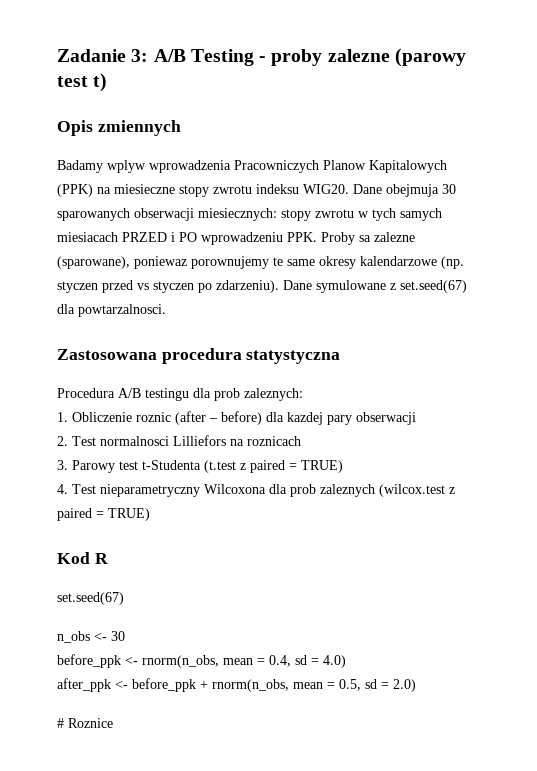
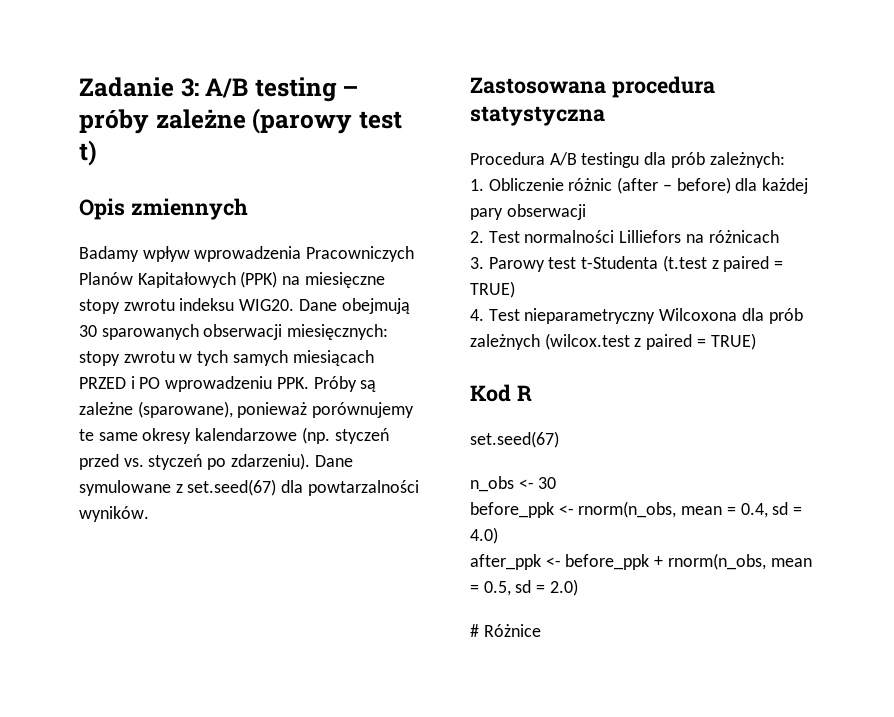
- Zadanie 3: A/B Testing - proby zalezne (parowy test t)
+ Zadanie 3: A/B testing – próby zależne (parowy test t)
- Badamy wplyw wprowadzenia Pracowniczych Planow Kapitalowych (PPK) na miesieczne stopy zwrotu indeksu WIG20.
+ Badamy wpływ wprowadzenia Pracowniczych Planów Kapitałowych (PPK) na miesięczne stopy zwrotu indeksu WIG20.
- Dane obejmuja 30 sparowanych obserwacji miesiecznych: stopy zwrotu w tych samych miesiacach PRZED i PO wprowadzeniu PPK. Proby sa zalezne (sparowane), poniewaz porownujemy te same okresy kalendarzowe (np. styczen przed vs styczen po zdarzeniu).
+ Dane obejmują 30 sparowanych obserwacji miesięcznych: stopy zwrotu w tych samych miesiącach PRZED i PO wprowadzeniu PPK. Próby są zależne (sparowane), ponieważ porównujemy te same okresy kalendarzowe (np. styczeń przed vs. styczeń po zdarzeniu).
- Dane symulowane z set.seed(67) dla powtarzalnosci.
+ Dane symulowane z set.seed(67) dla powtarzalności wyników.
- Procedura A/B testingu dla prob zaleznych:
+ Procedura A/B testingu dla prób zależnych:
- 1. Obliczenie roznic (after – before) dla kazdej pary obserwacji
+ 1. Obliczenie różnic (after – before) dla każdej pary obserwacji
- 2. Test normalnosci Lilliefors na roznicach
+ 2. Test normalności Lilliefors na różnicach
- 4. Test nieparametryczny Wilcoxona dla prob zaleznych (wilcox.test z paired = TRUE)
+ 4. Test nieparametryczny Wilcoxona dla prób zależnych (wilcox.test z paired = TRUE)
- # Roznice
+ # Różnice

